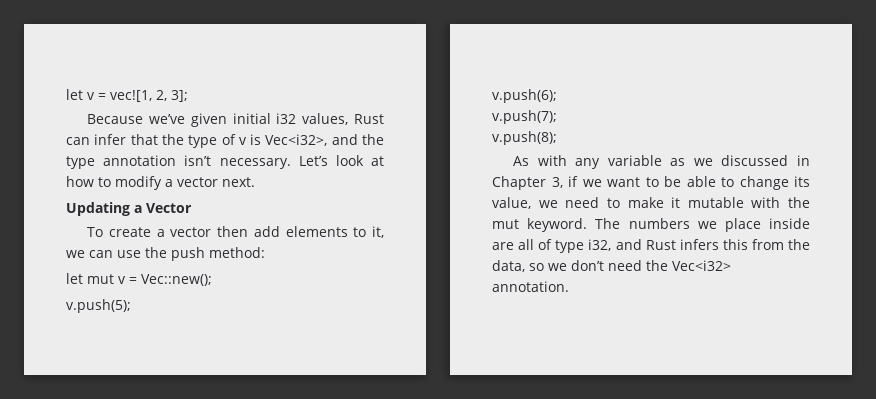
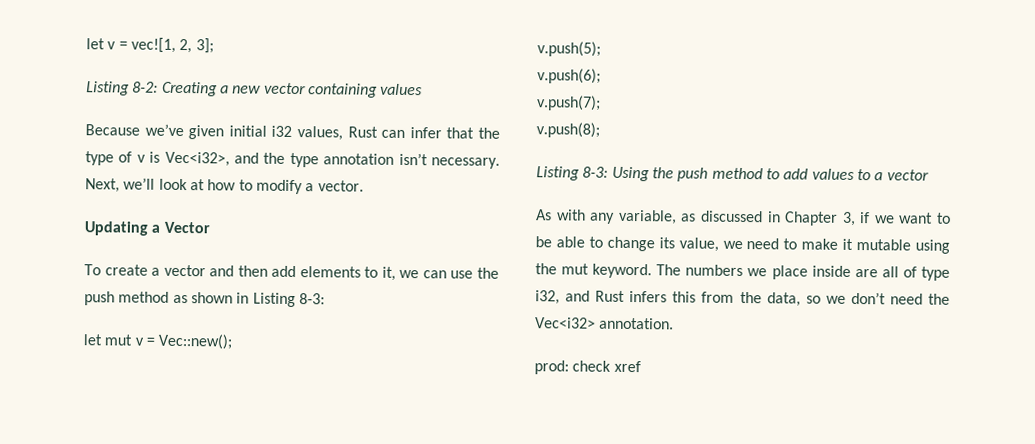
+ Listing 8-2: Creating a new vector containing values
- Let’s look at how to modify a vector next.
+ Next, we’ll look at how to modify a vector.
- To create a vector then add elements to it, we can use the push method:
+ To create a vector and then add elements to it, we can use the push method as shown in Listing 8-3:
+ Listing 8-3: Using the push method to add values to a vector
- As with any variable as we discussed in Chapter 3, if we want to be able to change its value, we need to make it mutable with the mut keyword.
+ As with any variable, as discussed in Chapter 3, if we want to be able to change its value, we need to make it mutable using the mut keyword.
+ prod: check xref

